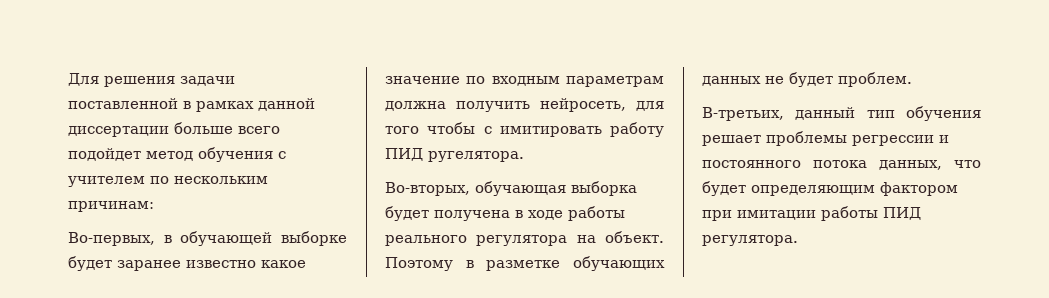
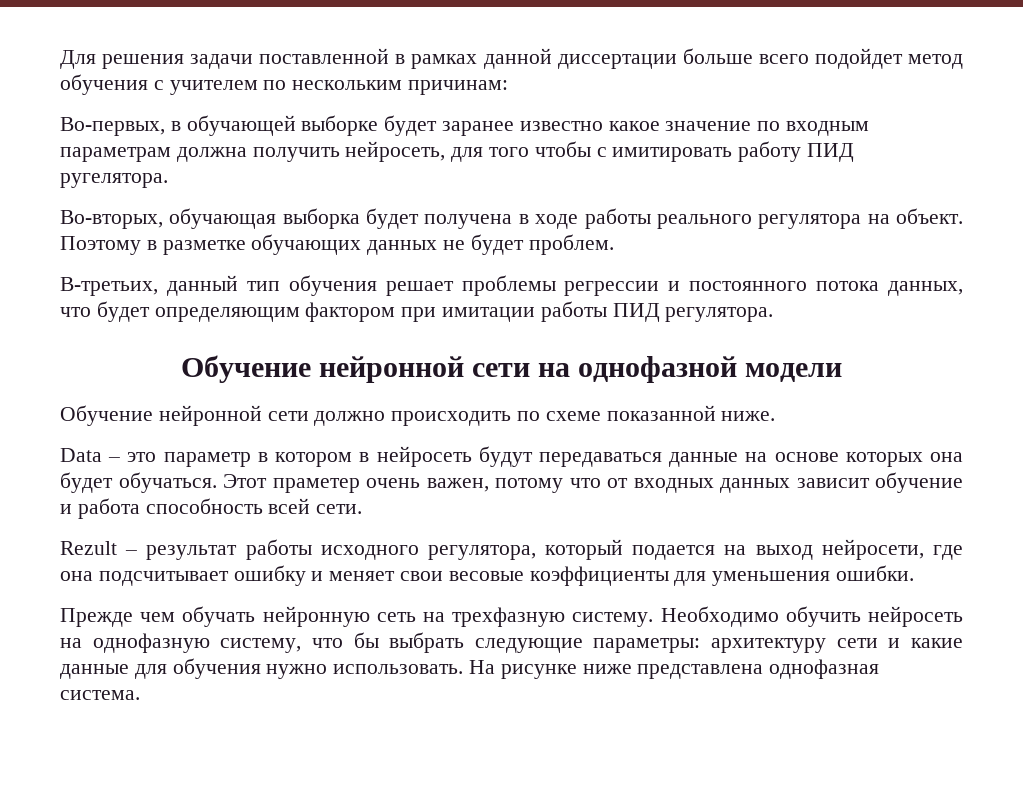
+ Обучение нейронной сети на однофазной модели
+ Обучение нейронной сети должно происходить по схеме показанной ниже.
+ Data – это параметр в котором в нейросеть будут передаваться данные на основе которых она будет обучаться. Этот праметер очень важен, потому что от входных данных зависит обучение и работа способность всей сети.
+ Rezult – результат работы исходного регулятора, который подается на выход нейросети, где она подсчитывает ошибку и меняет свои весовые коэффициенты для уменьшения ошибки.
+ Прежде чем обучать нейронную сеть на трехфазную систему. Необходимо обучить нейросеть на однофазную систему, что бы выбрать следующие параметры: архитектуру сети и какие данные для обучения нужно использовать. На рисунке ниже представлена однофазная система.

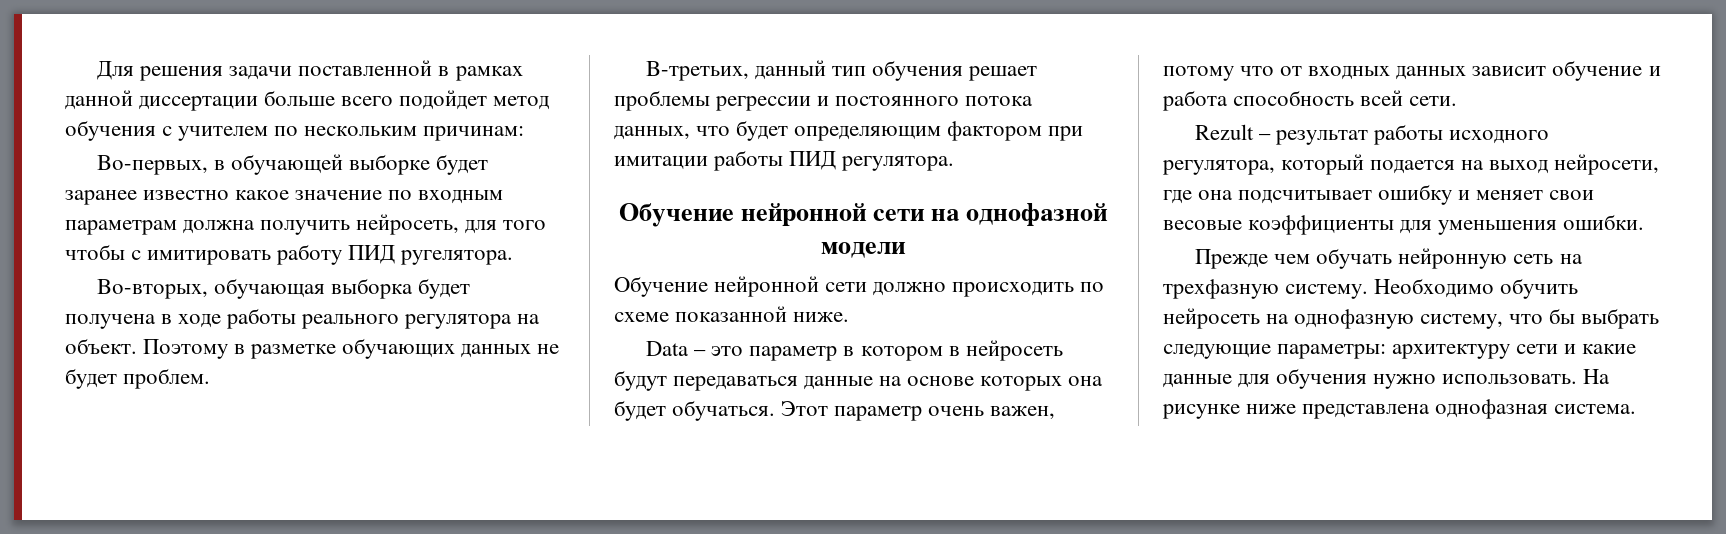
- Этот праметер очень важен, потому что от входных данных зависит обучение и работа способность всей сети.
+ Этот параметр очень важен, потому что от входных данных зависит обучение и работа способность всей сети.

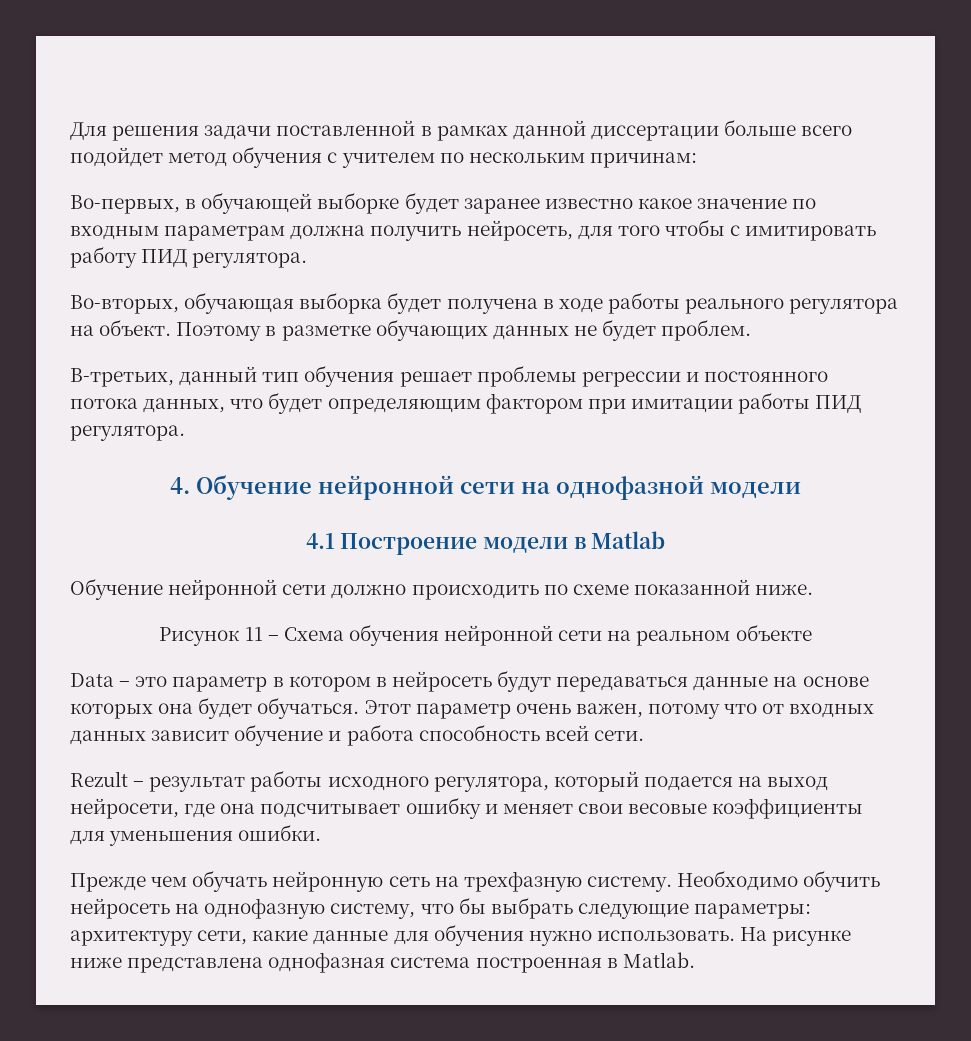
- Во-первых, в обучающей выборке будет заранее известно какое значение по входным параметрам должна получить нейросеть, для того чтобы с имитировать работу ПИД ругелятора.
+ Во-первых, в обучающей выборке будет заранее известно какое значение по входным параметрам должна получить нейросеть, для того чтобы с имитировать работу ПИД регулятора.
- Обучение нейронной сети на однофазной модели
+ 4. Обучение нейронной сети на однофазной модели
+ 4.1 Построение модели в Matlab
+ Рисунок 11 – Схема обучения нейронной сети на реальном объекте
- Необходимо обучить нейросеть на однофазную систему, что бы выбрать следующие параметры: архитектуру сети и какие данные для обучения нужно использовать.
+ Необходимо обучить нейросеть на однофазную систему, что бы выбрать следующие параметры: архитектуру сети, какие данные для обучения нужно использовать.
- На рисунке ниже представлена однофазная система.
+ На рисунке ниже представлена однофазная система построенная в Matlab.

